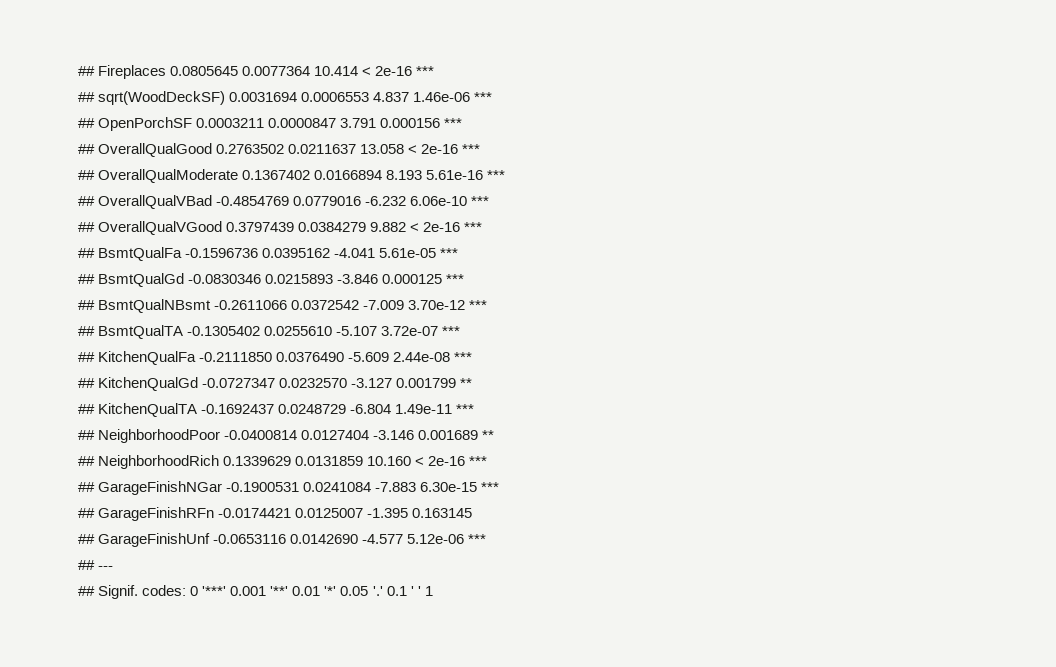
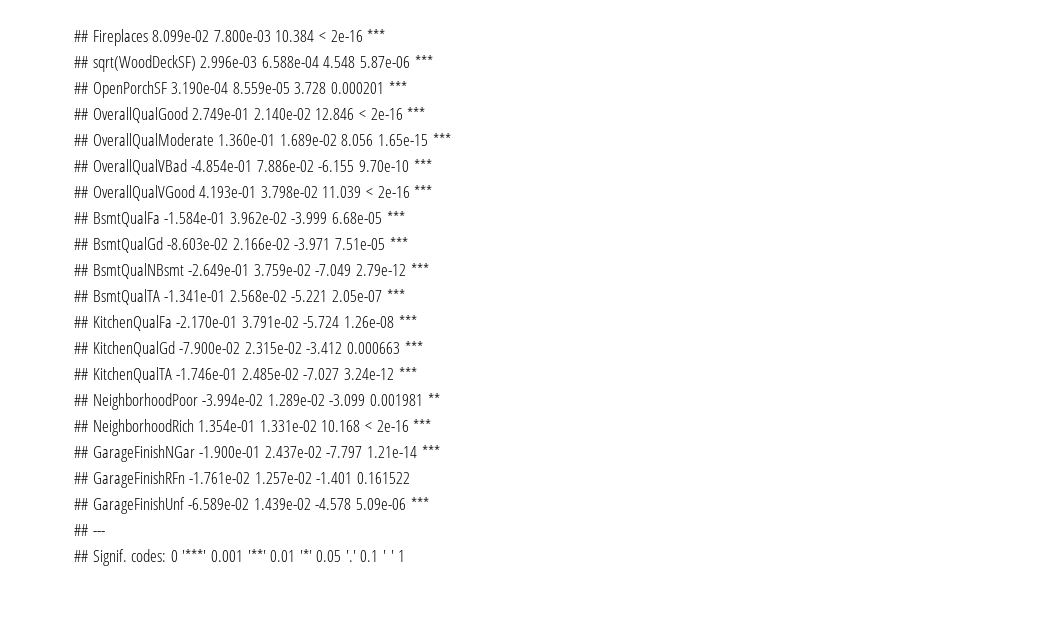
- ## Fireplaces 0.0805645 0.0077364 10.414 < 2e-16 ***
+ ## Fireplaces 8.099e-02 7.800e-03 10.384 < 2e-16 ***
- ## sqrt(WoodDeckSF) 0.0031694 0.0006553 4.837 1.46e-06 ***
+ ## sqrt(WoodDeckSF) 2.996e-03 6.588e-04 4.548 5.87e-06 ***
- ## OpenPorchSF 0.0003211 0.0000847 3.791 0.000156 ***
+ ## OpenPorchSF 3.190e-04 8.559e-05 3.728 0.000201 ***
- ## OverallQualGood 0.2763502 0.0211637 13.058 < 2e-16 ***
+ ## OverallQualGood 2.749e-01 2.140e-02 12.846 < 2e-16 ***
- ## OverallQualModerate 0.1367402 0.0166894 8.193 5.61e-16 ***
+ ## OverallQualModerate 1.360e-01 1.689e-02 8.056 1.65e-15 ***
- ## OverallQualVBad -0.4854769 0.0779016 -6.232 6.06e-10 ***
+ ## OverallQualVBad -4.854e-01 7.886e-02 -6.155 9.70e-10 ***
- ## OverallQualVGood 0.3797439 0.0384279 9.882 < 2e-16 ***
+ ## OverallQualVGood 4.193e-01 3.798e-02 11.039 < 2e-16 ***
- ## BsmtQualFa -0.1596736 0.0395162 -4.041 5.61e-05 ***
+ ## BsmtQualFa -1.584e-01 3.962e-02 -3.999 6.68e-05 ***
- ## BsmtQualGd -0.0830346 0.0215893 -3.846 0.000125 ***
+ ## BsmtQualGd -8.603e-02 2.166e-02 -3.971 7.51e-05 ***
- ## BsmtQualNBsmt -0.2611066 0.0372542 -7.009 3.70e-12 ***
+ ## BsmtQualNBsmt -2.649e-01 3.759e-02 -7.049 2.79e-12 ***
- ## BsmtQualTA -0.1305402 0.0255610 -5.107 3.72e-07 ***
+ ## BsmtQualTA -1.341e-01 2.568e-02 -5.221 2.05e-07 ***
- ## KitchenQualFa -0.2111850 0.0376490 -5.609 2.44e-08 ***
+ ## KitchenQualFa -2.170e-01 3.791e-02 -5.724 1.26e-08 ***
- ## KitchenQualGd -0.0727347 0.0232570 -3.127 0.001799 **
- ## KitchenQualTA -0.1692437 0.0248729 -6.804 1.49e-11 ***
+ ## KitchenQualGd -7.900e-02 2.315e-02 -3.412 0.000663 ***
+ ## KitchenQualTA -1.746e-01 2.485e-02 -7.027 3.24e-12 ***
- ## NeighborhoodPoor -0.0400814 0.0127404 -3.146 0.001689 **
+ ## NeighborhoodPoor -3.994e-02 1.289e-02 -3.099 0.001981 **
- ## NeighborhoodRich 0.1339629 0.0131859 10.160 < 2e-16 ***
+ ## NeighborhoodRich 1.354e-01 1.331e-02 10.168 < 2e-16 ***
- ## GarageFinishNGar -0.1900531 0.0241084 -7.883 6.30e-15 ***
+ ## GarageFinishNGar -1.900e-01 2.437e-02 -7.797 1.21e-14 ***
- ## GarageFinishRFn -0.0174421 0.0125007 -1.395 0.163145
- ## GarageFinishUnf -0.0653116 0.0142690 -4.577 5.12e-06 ***
+ ## GarageFinishRFn -1.761e-02 1.257e-02 -1.401 0.161522
+ ## GarageFinishUnf -6.589e-02 1.439e-02 -4.578 5.09e-06 ***

